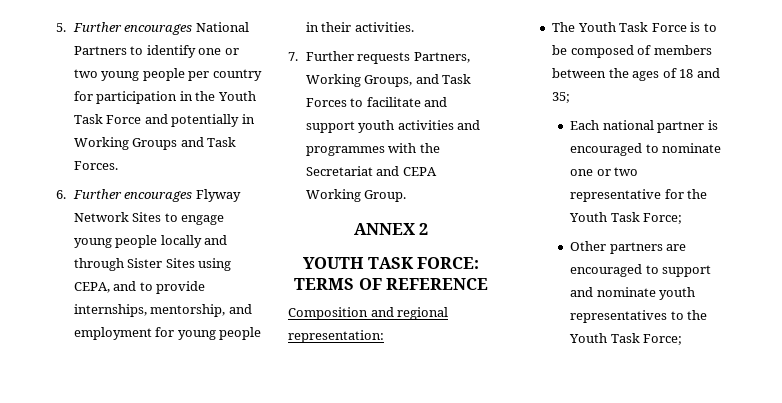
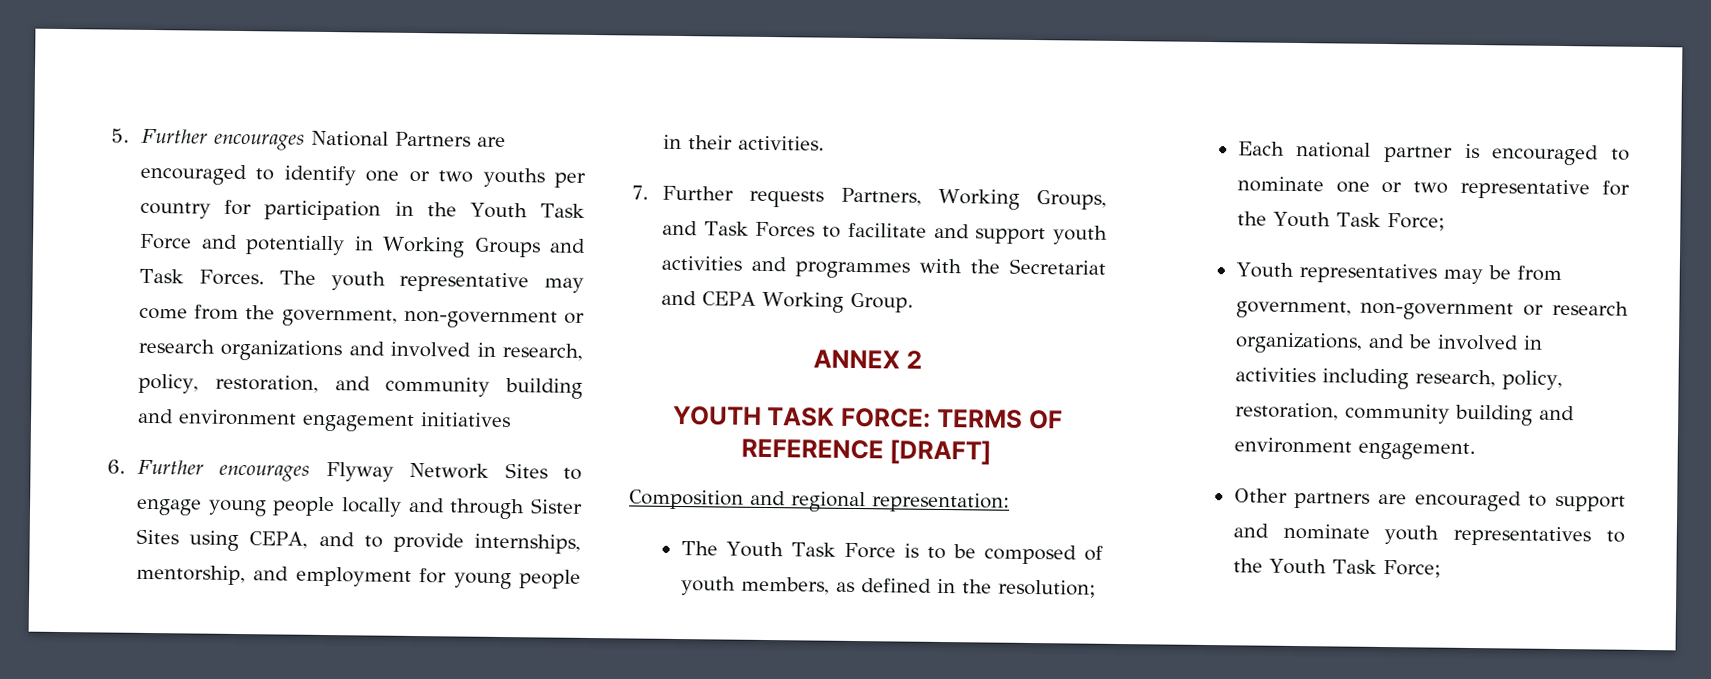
- 5. Further encourages National Partners to identify one or two young people per country for participation in the Youth Task Force and potentially in Working Groups and Task Forces.
+ 5. Further encourages National Partners are encouraged to identify one or two youths per country for participation in the Youth Task Force and potentially in Working Groups and Task Forces. The youth representative may come from the government, non-government or research organizations and involved in research, policy, restoration, and community building and environment engagement initiatives
- YOUTH TASK FORCE: TERMS OF REFERENCE
+ YOUTH TASK FORCE: TERMS OF REFERENCE [DRAFT]
- The Youth Task Force is to be composed of members between the ages of 18 and 35;
+ The Youth Task Force is to be composed of youth members, as defined in the resolution;
+ Youth representatives may be from government, non-government or research organizations, and be involved in activities including research, policy, restoration, community building and environment engagement.

